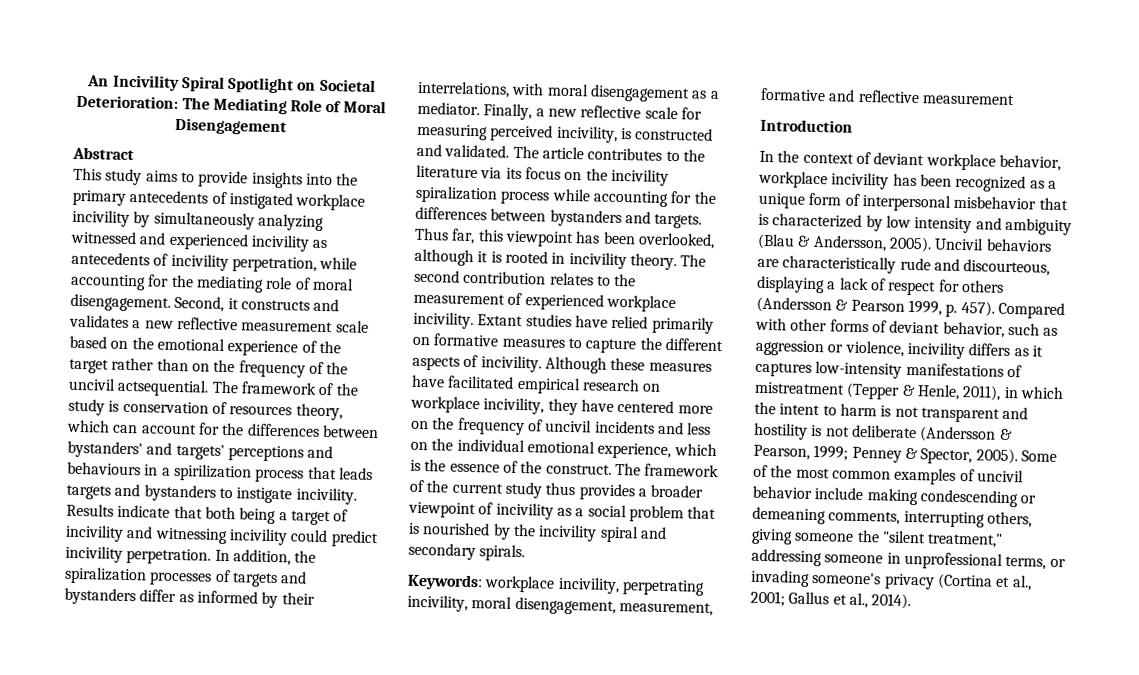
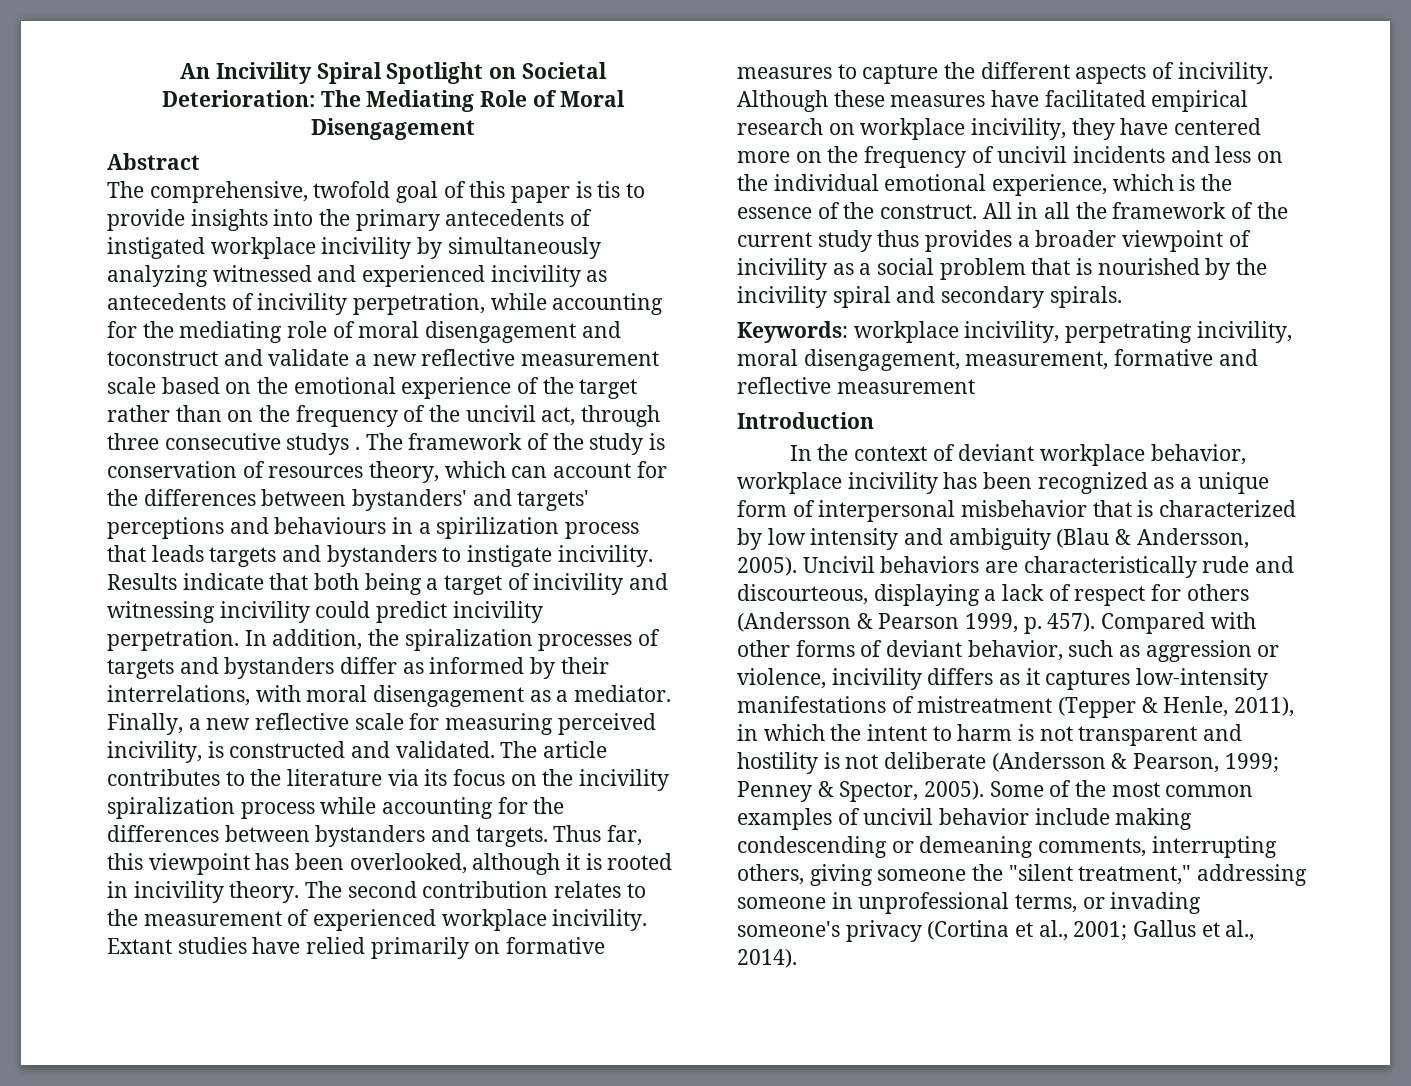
- This study aims to provide insights into the primary antecedents of instigated workplace incivility by simultaneously analyzing witnessed and experienced incivility as antecedents of incivility perpetration, while accounting for the mediating role of moral disengagement. Second, it constructs and validates a new reflective measurement scale based on the emotional experience of the target rather than on the frequency of the uncivil actsequential.
+ The comprehensive, twofold goal of this paper is tis to provide insights into the primary antecedents of instigated workplace incivility by simultaneously analyzing witnessed and experienced incivility as antecedents of incivility perpetration, while accounting for the mediating role of moral disengagement and toconstruct and validate a new reflective measurement scale based on the emotional experience of the target rather than on the frequency of the uncivil act, through three consecutive studys .
- The framework of the current study thus provides a broader viewpoint of incivility as a social problem that is nourished by the incivility spiral and secondary spirals.
+ All in all the framework of the current study thus provides a broader viewpoint of incivility as a social problem that is nourished by the incivility spiral and secondary spirals.

